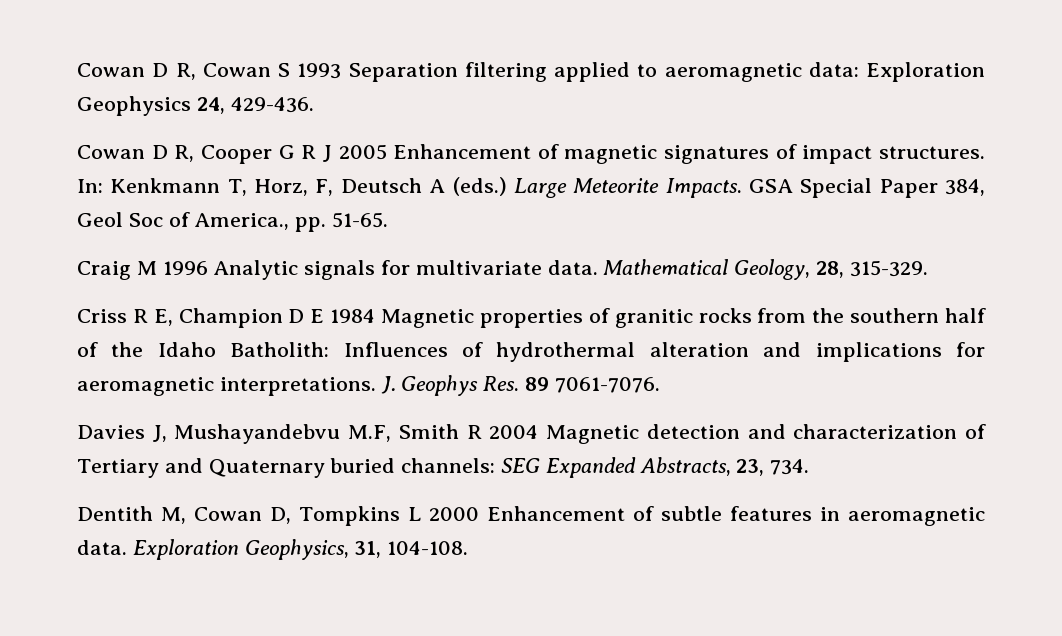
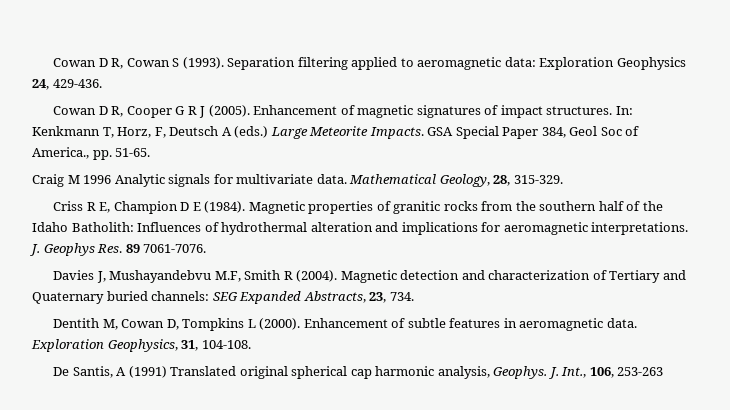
- Cowan D R, Cowan S 1993 Separation filtering applied to aeromagnetic data: Exploration Geophysics 24, 429-436.
+ Cowan D R, Cowan S (1993). Separation filtering applied to aeromagnetic data: Exploration Geophysics 24, 429-436.
- Cowan D R, Cooper G R J 2005 Enhancement of magnetic signatures of impact structures.
+ Cowan D R, Cooper G R J (2005). Enhancement of magnetic signatures of impact structures.
- Criss R E, Champion D E 1984 Magnetic properties of granitic rocks from the southern half of the Idaho Batholith: Influences of hydrothermal alteration and implications for aeromagnetic interpretations.
+ Criss R E, Champion D E (1984). Magnetic properties of granitic rocks from the southern half of the Idaho Batholith: Influences of hydrothermal alteration and implications for aeromagnetic interpretations.
- Davies J, Mushayandebvu M.F, Smith R 2004 Magnetic detection and characterization of Tertiary and Quaternary buried channels: SEG Expanded Abstracts, 23, 734.
+ Davies J, Mushayandebvu M.F, Smith R (2004). Magnetic detection and characterization of Tertiary and Quaternary buried channels: SEG Expanded Abstracts, 23, 734.
- Dentith M, Cowan D, Tompkins L 2000 Enhancement of subtle features in aeromagnetic data.
+ Dentith M, Cowan D, Tompkins L (2000). Enhancement of subtle features in aeromagnetic data.
+ De Santis, A (1991) Translated original spherical cap harmonic analysis, Geophys. J. Int., 106, 253-263

